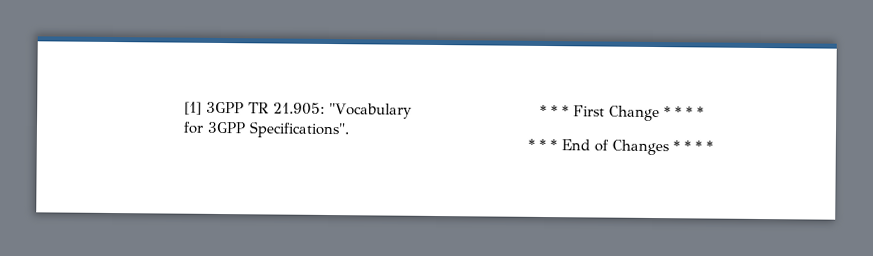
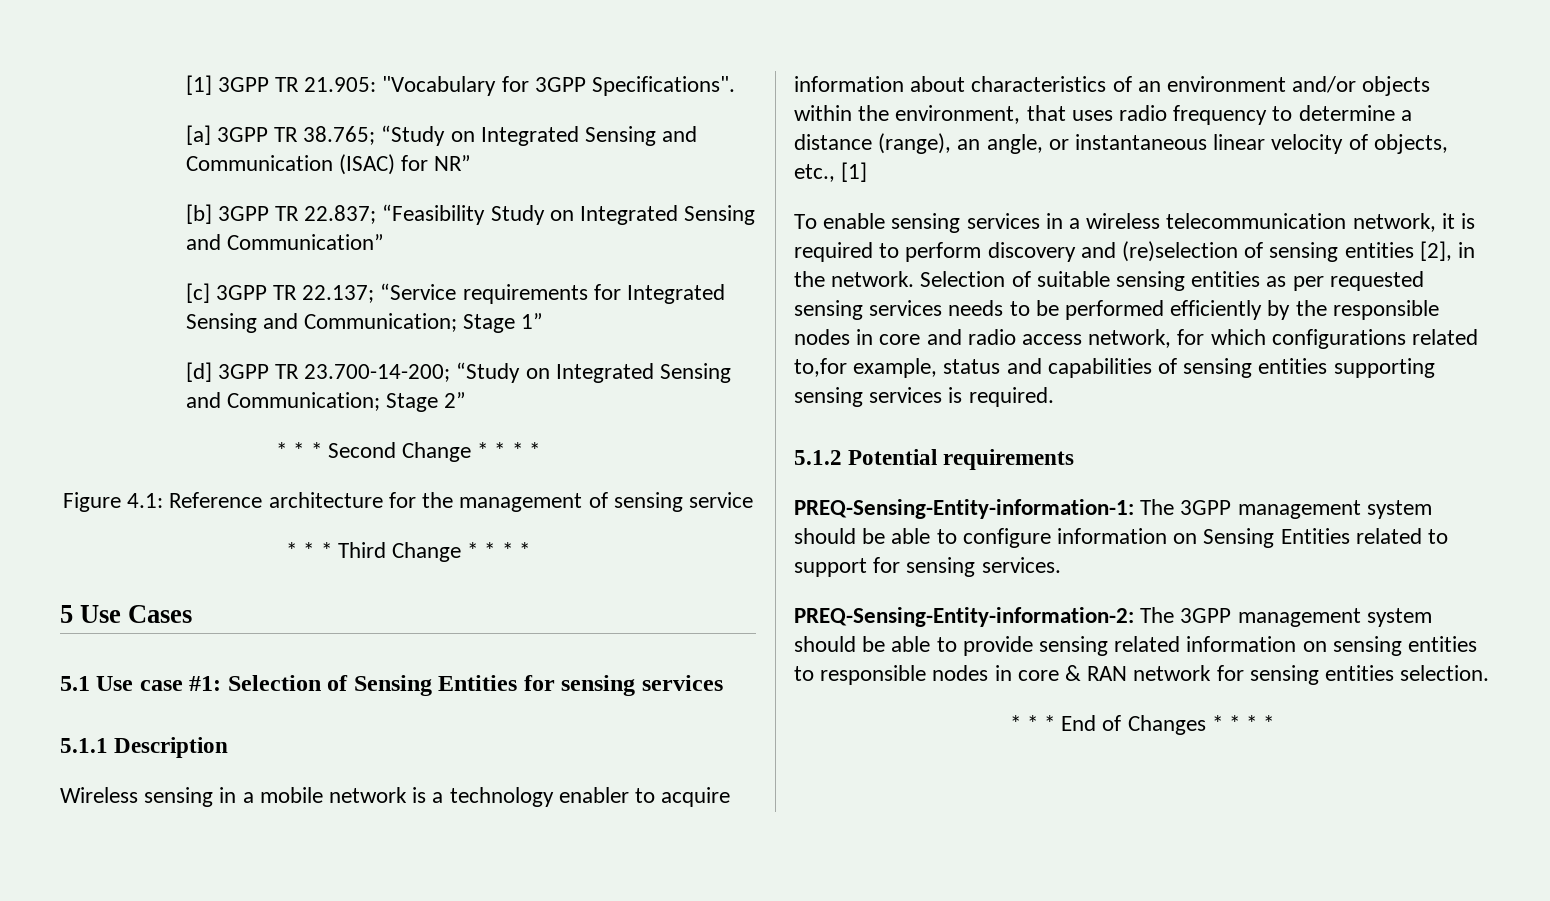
- * * * First Change * * * *
+ [a] 3GPP TR 38.765; “Study on Integrated Sensing and Communication (ISAC) for NR”
+ [b] 3GPP TR 22.837; “Feasibility Study on Integrated Sensing and Communication”
+ [c] 3GPP TR 22.137; “Service requirements for Integrated Sensing and Communication; Stage 1”
+ [d] 3GPP TR 23.700-14-200; “Study on Integrated Sensing and Communication; Stage 2”
+ * * * Second Change * * * *
+ Figure 4.1: Reference architecture for the management of sensing service
+ * * * Third Change * * * *
+ 5 Use Cases
+ 5.1 Use case #1: Selection of Sensing Entities for sensing services
+ 5.1.1 Description
+ Wireless sensing in a mobile network is a technology enabler to acquire information about characteristics of an environment and/or objects within the environment, that uses radio frequency to determine a distance (range), an angle, or instantaneous linear velocity of objects, etc., [1]
+ To enable sensing services in a wireless telecommunication network, it is required to perform discovery and (re)selection of sensing entities [2], in the network. Selection of suitable sensing entities as per requested sensing services needs to be performed efficiently by the responsible nodes in core and radio access network, for which configurations related to,for example, status and capabilities of sensing entities supporting sensing services is required.
+ 5.1.2 Potential requirements
+ PREQ-Sensing-Entity-information-1: The 3GPP management system should be able to configure information on Sensing Entities related to support for sensing services.
+ PREQ-Sensing-Entity-information-2: The 3GPP management system should be able to provide sensing related information on sensing entities to responsible nodes in core & RAN network for sensing entities selection.

